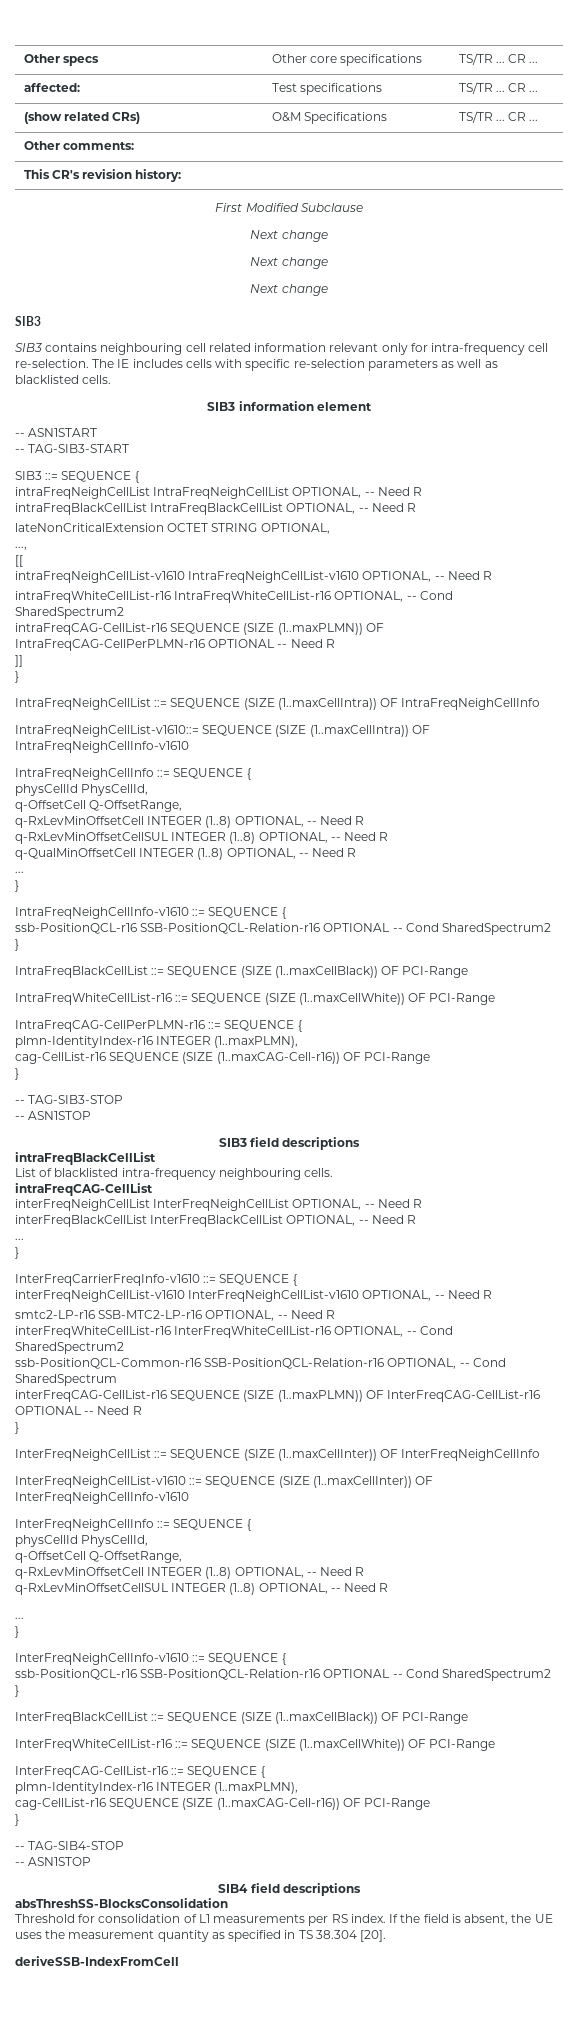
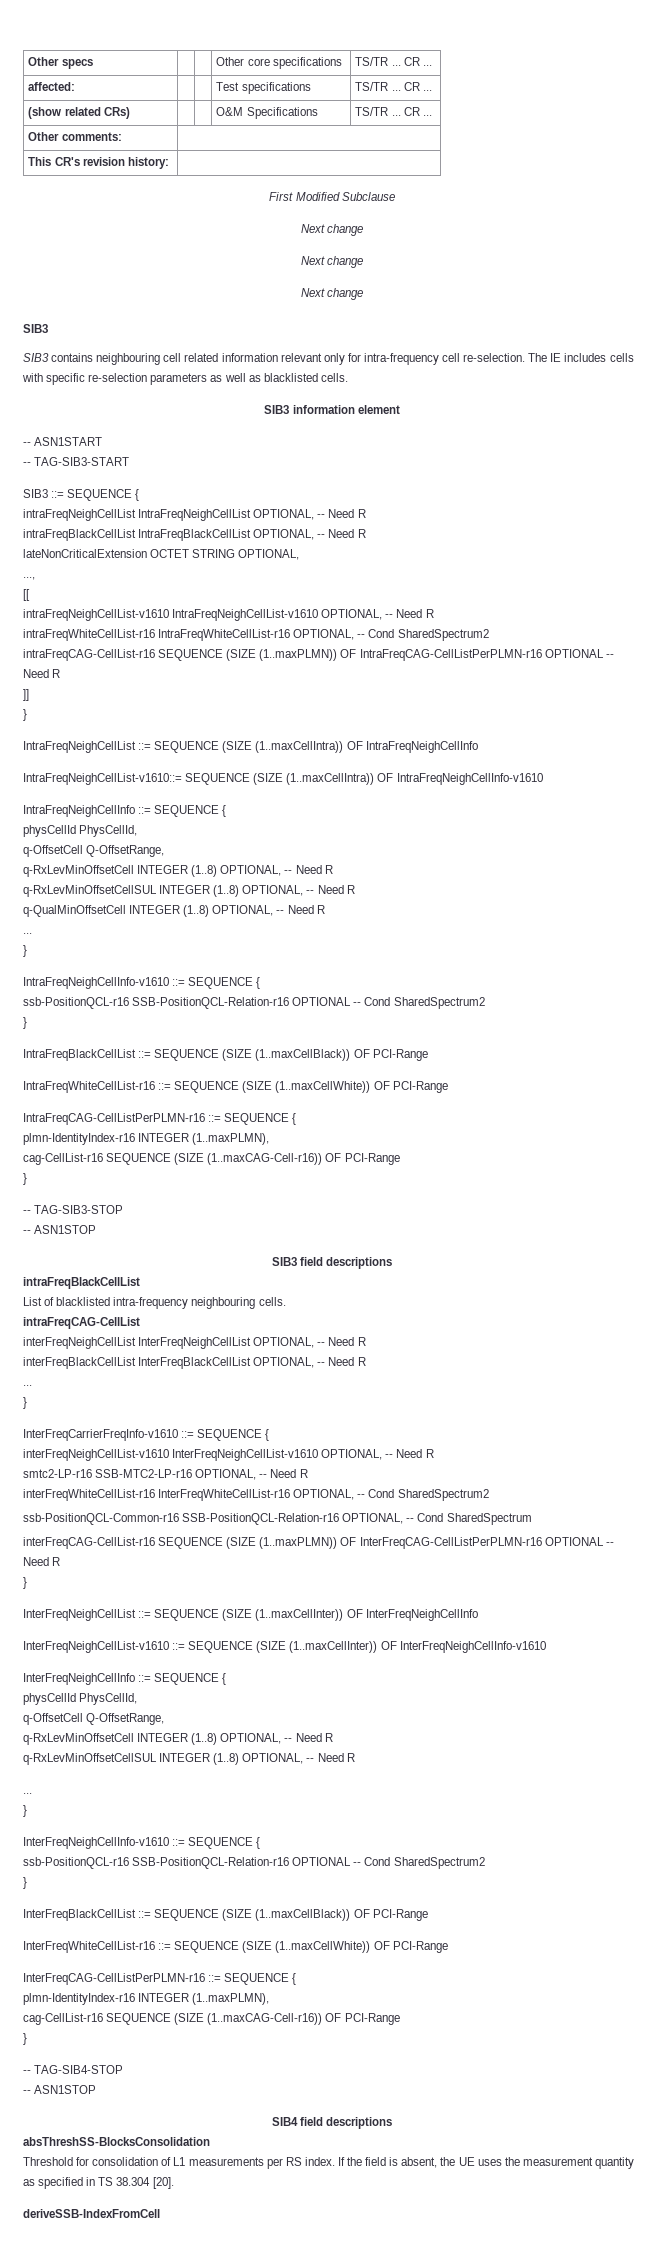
- intraFreqCAG-CellList-r16 SEQUENCE (SIZE (1..maxPLMN)) OF IntraFreqCAG-CellPerPLMN-r16 OPTIONAL -- Need R
+ intraFreqCAG-CellList-r16 SEQUENCE (SIZE (1..maxPLMN)) OF IntraFreqCAG-CellListPerPLMN-r16 OPTIONAL -- Need R
- IntraFreqCAG-CellPerPLMN-r16 ::= SEQUENCE {
+ IntraFreqCAG-CellListPerPLMN-r16 ::= SEQUENCE {
- interFreqCAG-CellList-r16 SEQUENCE (SIZE (1..maxPLMN)) OF InterFreqCAG-CellList-r16 OPTIONAL -- Need R
+ interFreqCAG-CellList-r16 SEQUENCE (SIZE (1..maxPLMN)) OF InterFreqCAG-CellListPerPLMN-r16 OPTIONAL -- Need R
- InterFreqCAG-CellList-r16 ::= SEQUENCE {
+ InterFreqCAG-CellListPerPLMN-r16 ::= SEQUENCE {

